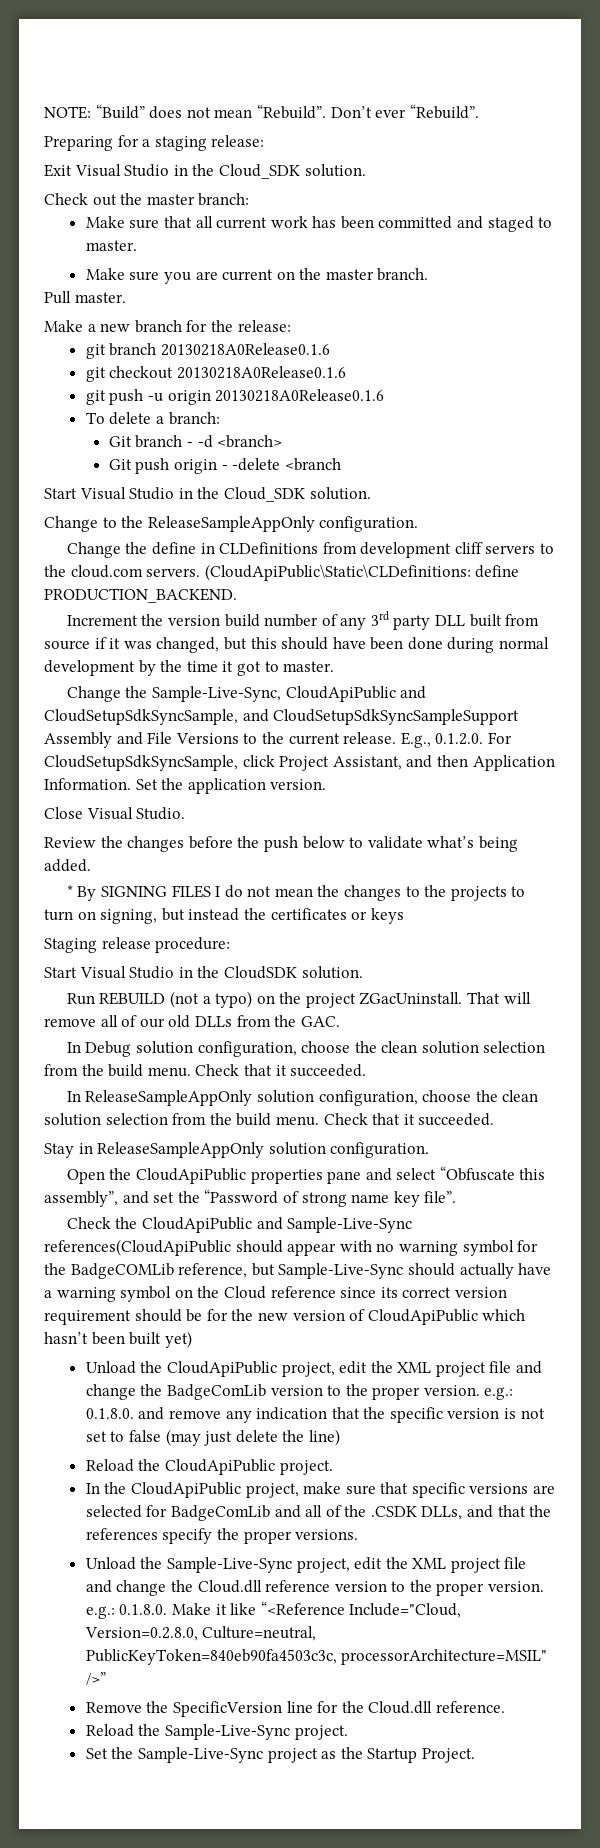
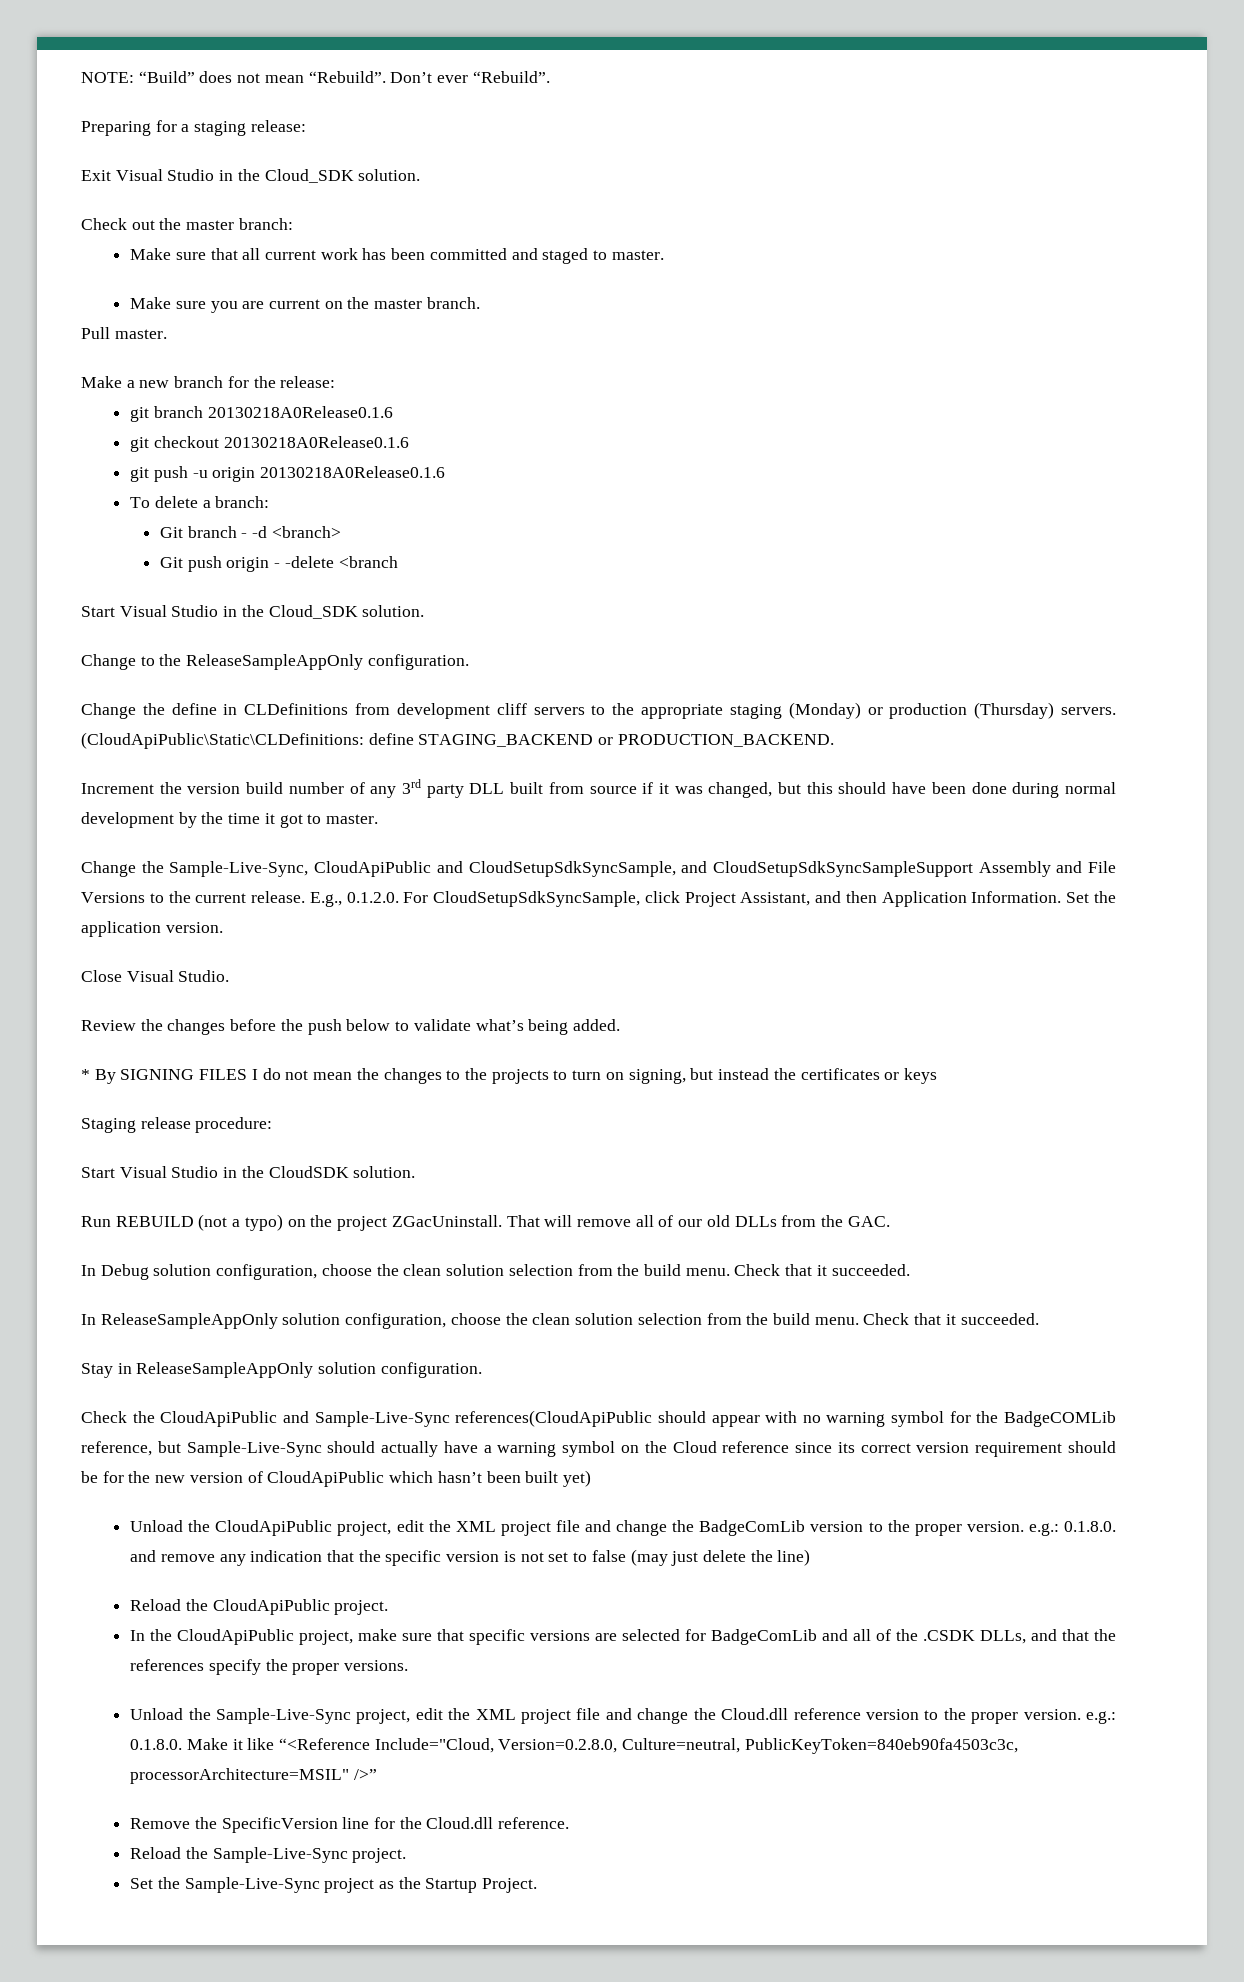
- Change the define in CLDefinitions from development cliff servers to the cloud.com servers.
+ Change the define in CLDefinitions from development cliff servers to the appropriate staging (Monday) or production (Thursday) servers.
- (CloudApiPublic\Static\CLDefinitions: define PRODUCTION_BACKEND.
+ (CloudApiPublic\Static\CLDefinitions: define STAGING_BACKEND or PRODUCTION_BACKEND.
- Open the CloudApiPublic properties pane and select “Obfuscate this assembly”, and set the “Password of strong name key file”.

